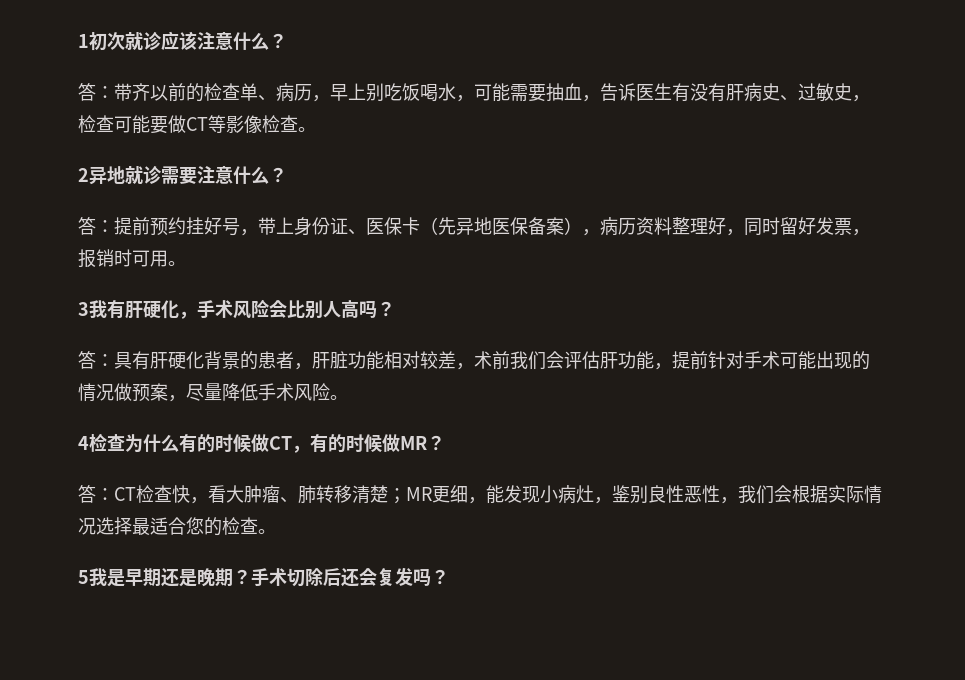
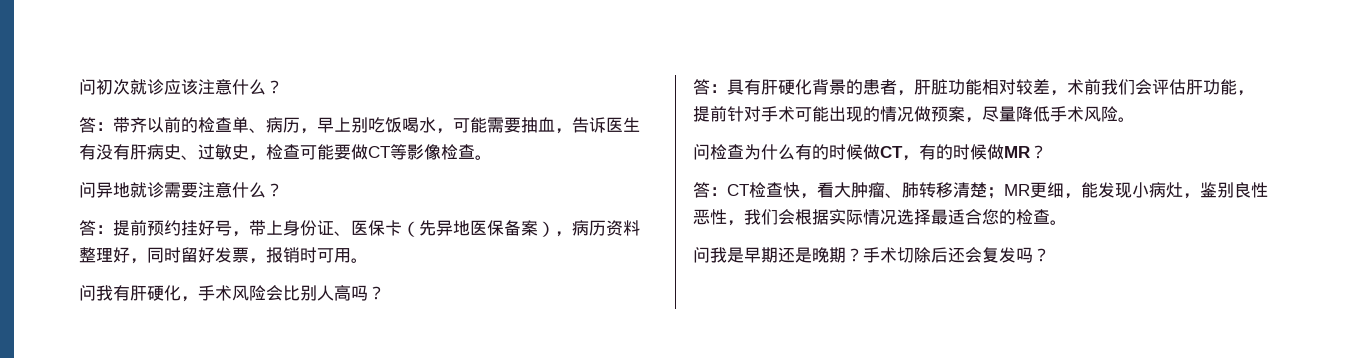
- 1初次就诊应该注意什么？
+ 问初次就诊应该注意什么？
- 2异地就诊需要注意什么？
+ 问异地就诊需要注意什么？
- 3我有肝硬化，手术风险会比别人高吗？
+ 问我有肝硬化，手术风险会比别人高吗？
- 4检查为什么有的时候做CT，有的时候做MR？
+ 问检查为什么有的时候做CT，有的时候做MR？
- 5我是早期还是晚期？
+ 问我是早期还是晚期？

